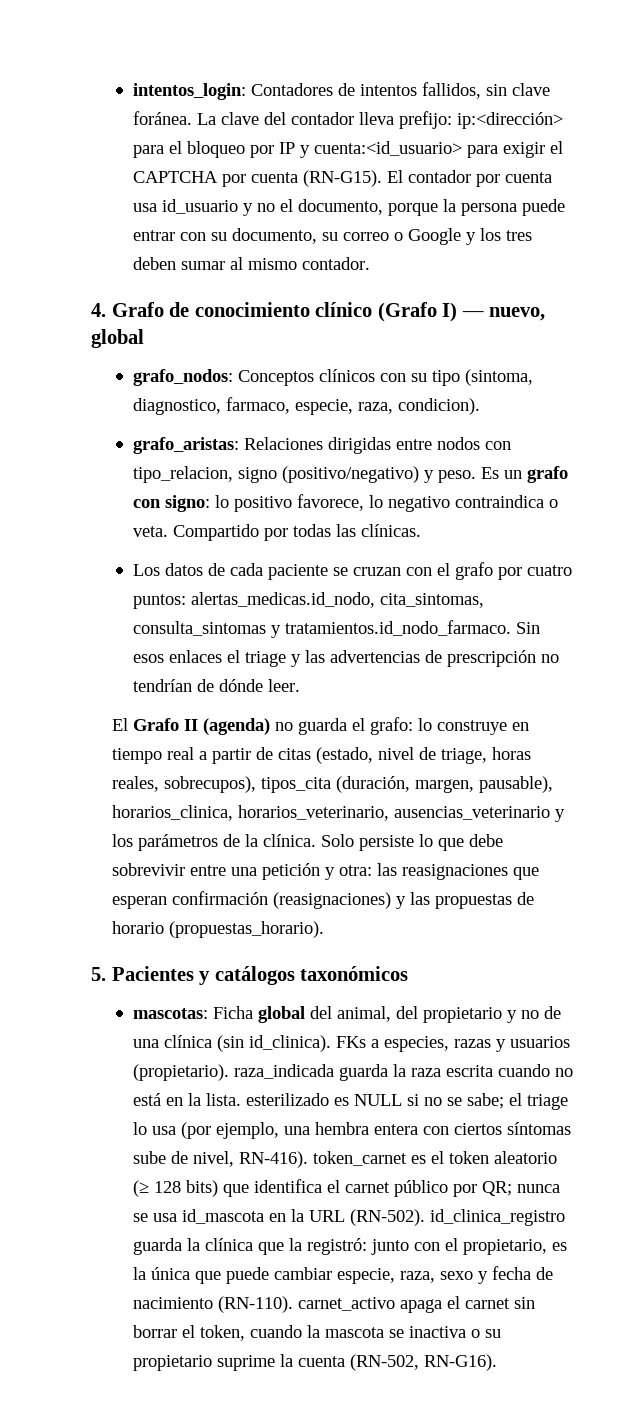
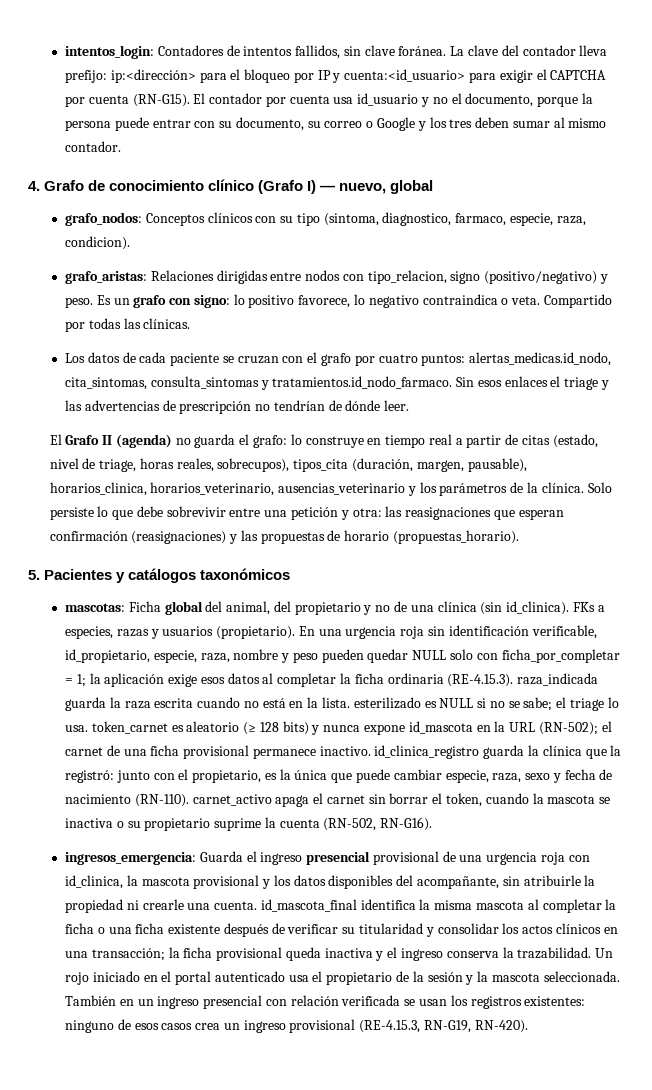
- FKs a especies, razas y usuarios (propietario). raza_indicada guarda la raza escrita cuando no está en la lista. esterilizado es NULL si no se sabe;
+ FKs a especies, razas y usuarios (propietario). En una urgencia roja sin identificación verificable, id_propietario, especie, raza, nombre y peso pueden quedar NULL solo con ficha_por_completar = 1; la aplicación exige esos datos al completar la ficha ordinaria (RE-4.15.3). raza_indicada guarda la raza escrita cuando no está en la lista. esterilizado es NULL si no se sabe;
- el triage lo usa (por ejemplo, una hembra entera con ciertos síntomas sube de nivel, RN-416). token_carnet es el token aleatorio (≥ 128 bits) que identifica el carnet público por QR; nunca se usa id_mascota en la URL (RN-502). id_clinica_registro guarda la clínica que la registró:
+ el triage lo usa. token_carnet es aleatorio (≥ 128 bits) y nunca expone id_mascota en la URL (RN-502); el carnet de una ficha provisional permanece inactivo. id_clinica_registro guarda la clínica que la registró:
+ ingresos_emergencia: Guarda el ingreso presencial provisional de una urgencia roja con id_clinica, la mascota provisional y los datos disponibles del acompañante, sin atribuirle la propiedad ni crearle una cuenta. id_mascota_final identifica la misma mascota al completar la ficha o una ficha existente después de verificar su titularidad y consolidar los actos clínicos en una transacción; la ficha provisional queda inactiva y el ingreso conserva la trazabilidad. Un rojo iniciado en el portal autenticado usa el propietario de la sesión y la mascota seleccionada. También en un ingreso presencial con relación verificada se usan los registros existentes: ninguno de esos casos crea un ingreso provisional (RE-4.15.3, RN-G19, RN-420).

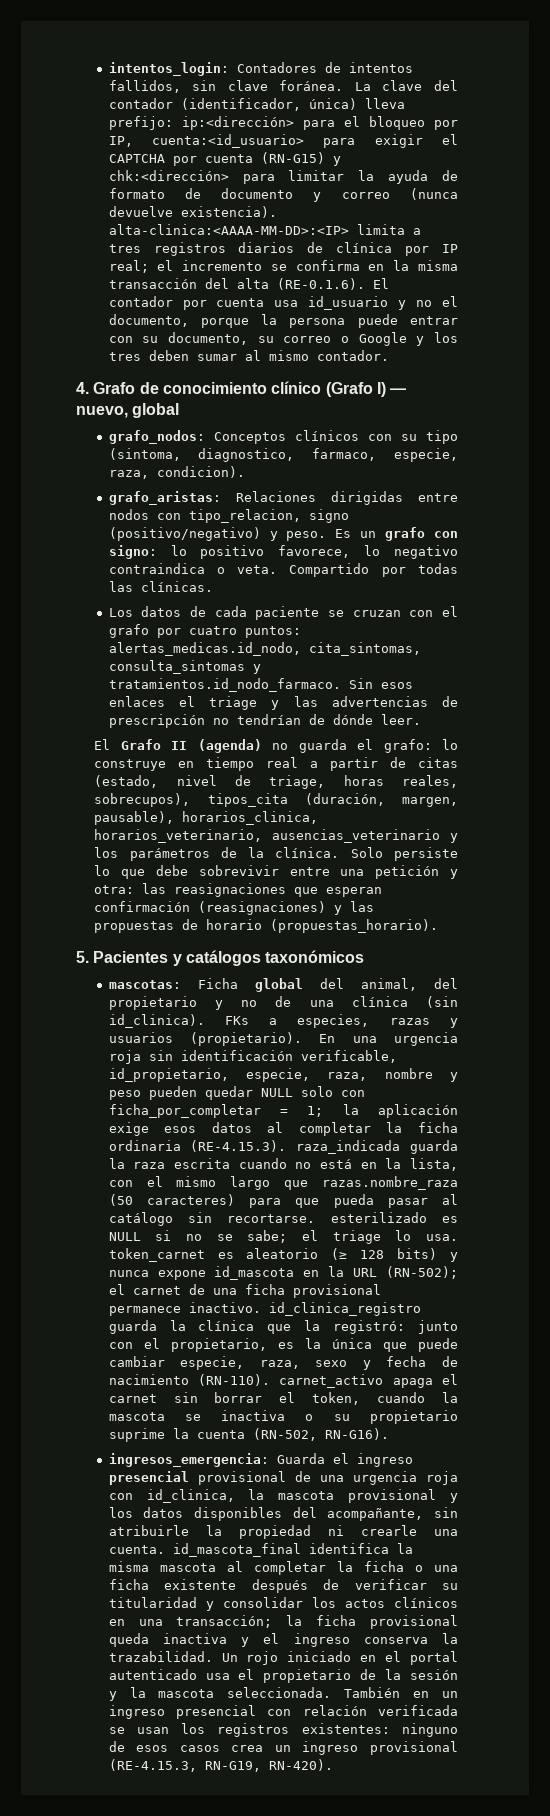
- La clave del contador lleva prefijo: ip:<dirección> para el bloqueo por IP y cuenta:<id_usuario> para exigir el CAPTCHA por cuenta (RN-G15). El contador por cuenta usa id_usuario y no el documento, porque la persona puede entrar con su documento, su correo o Google y los tres deben sumar al mismo contador.
+ La clave del contador (identificador, única) lleva prefijo: ip:<dirección> para el bloqueo por IP, cuenta:<id_usuario> para exigir el CAPTCHA por cuenta (RN-G15) y chk:<dirección> para limitar la ayuda de formato de documento y correo (nunca devuelve existencia). alta-clinica:<AAAA-MM-DD>:<IP> limita a tres registros diarios de clínica por IP real; el incremento se confirma en la misma transacción del alta (RE-0.1.6). El contador por cuenta usa id_usuario y no el documento, porque la persona puede entrar con su documento, su correo o Google y los tres deben sumar al mismo contador.
- la aplicación exige esos datos al completar la ficha ordinaria (RE-4.15.3). raza_indicada guarda la raza escrita cuando no está en la lista. esterilizado es NULL si no se sabe;
+ la aplicación exige esos datos al completar la ficha ordinaria (RE-4.15.3). raza_indicada guarda la raza escrita cuando no está en la lista, con el mismo largo que razas.nombre_raza (50 caracteres) para que pueda pasar al catálogo sin recortarse. esterilizado es NULL si no se sabe;

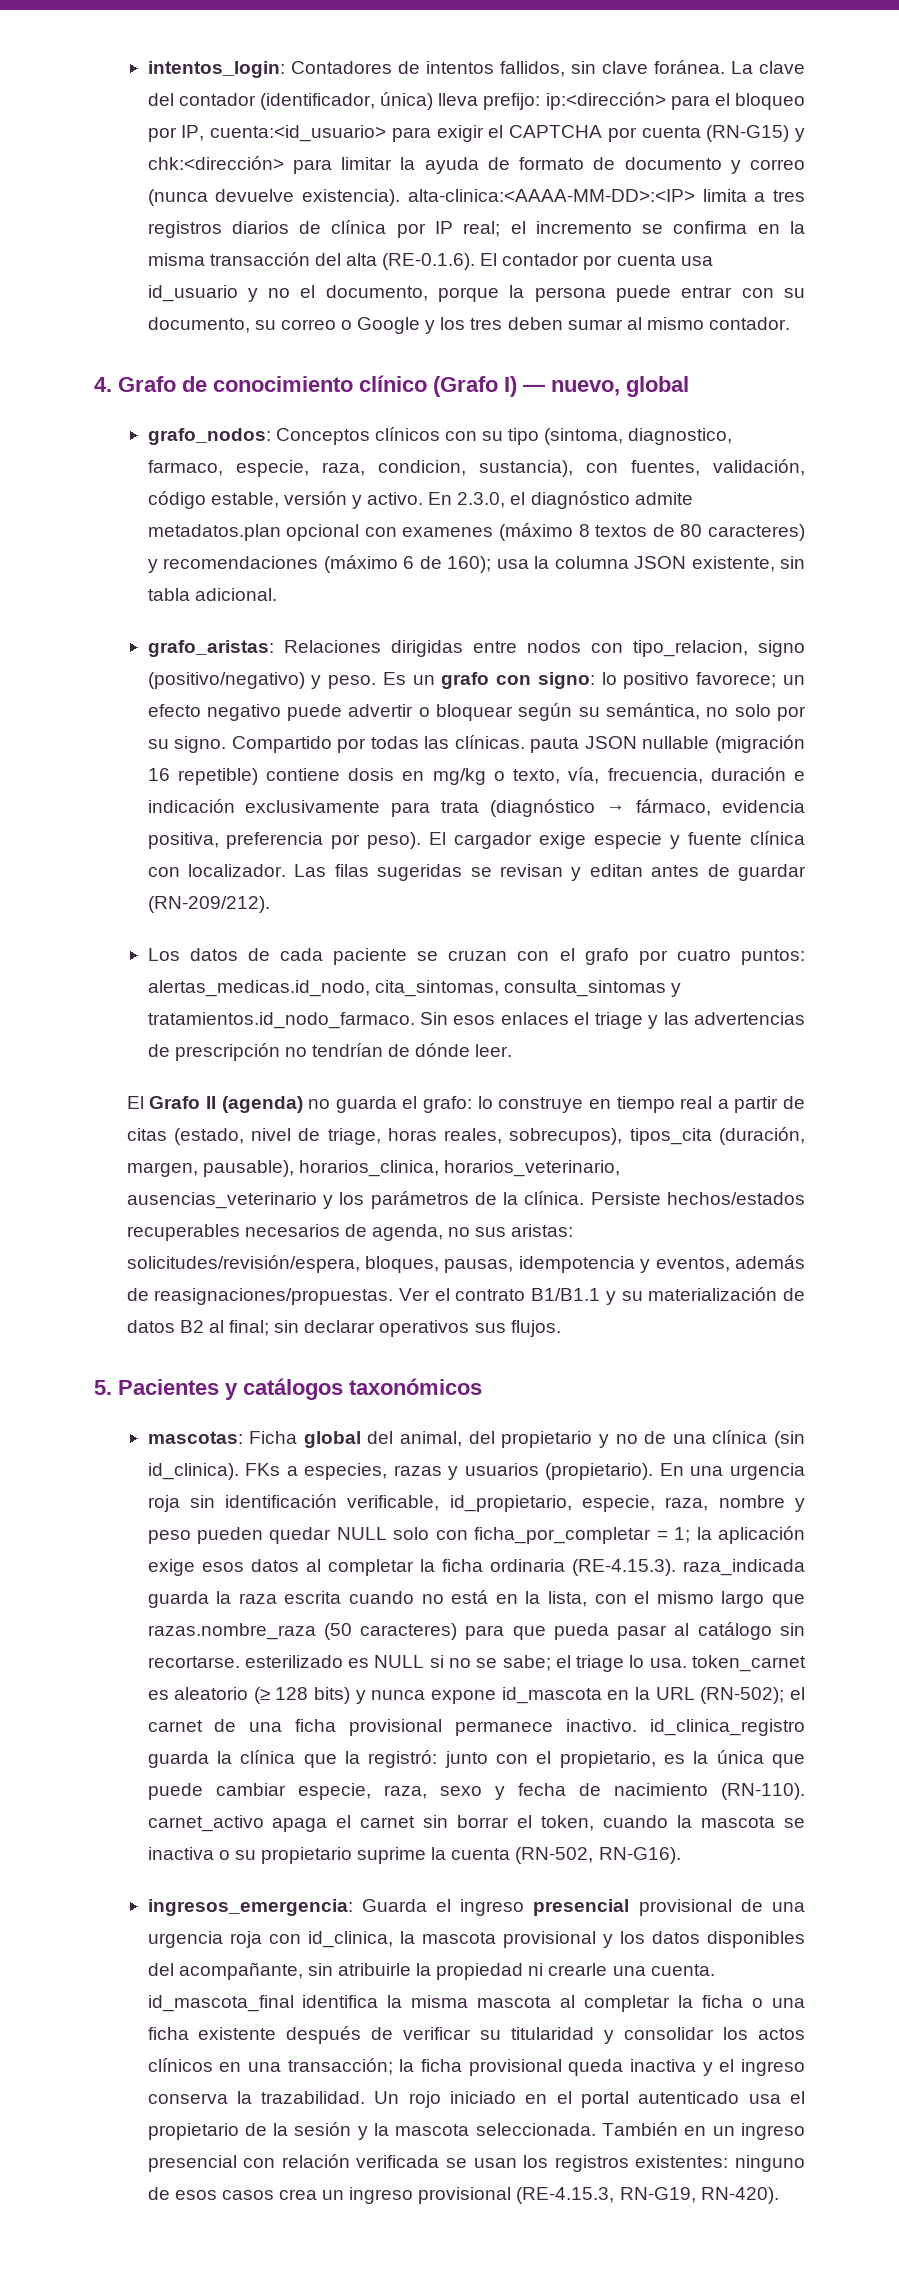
- grafo_nodos: Conceptos clínicos con su tipo (sintoma, diagnostico, farmaco, especie, raza, condicion).
+ grafo_nodos: Conceptos clínicos con su tipo (sintoma, diagnostico, farmaco, especie, raza, condicion, sustancia), con fuentes, validación, código estable, versión y activo. En 2.3.0, el diagnóstico admite metadatos.plan opcional con examenes (máximo 8 textos de 80 caracteres) y recomendaciones (máximo 6 de 160); usa la columna JSON existente, sin tabla adicional.
- Es un grafo con signo: lo positivo favorece, lo negativo contraindica o veta.
+ Es un grafo con signo: lo positivo favorece; un efecto negativo puede advertir o bloquear según su semántica, no solo por su signo.
- Compartido por todas las clínicas.
+ Compartido por todas las clínicas. pauta JSON nullable (migración 16 repetible) contiene dosis en mg/kg o texto, vía, frecuencia, duración e indicación exclusivamente para trata (diagnóstico → fármaco, evidencia positiva, preferencia por peso). El cargador exige especie y fuente clínica con localizador. Las filas sugeridas se revisan y editan antes de guardar (RN-209/212).
- Solo persiste lo que debe sobrevivir entre una petición y otra: las reasignaciones que esperan confirmación (reasignaciones) y las propuestas de horario (propuestas_horario).
+ Persiste hechos/estados recuperables necesarios de agenda, no sus aristas: solicitudes/revisión/espera, bloques, pausas, idempotencia y eventos, además de reasignaciones/propuestas. Ver el contrato B1/B1.1 y su materialización de datos B2 al final; sin declarar operativos sus flujos.

